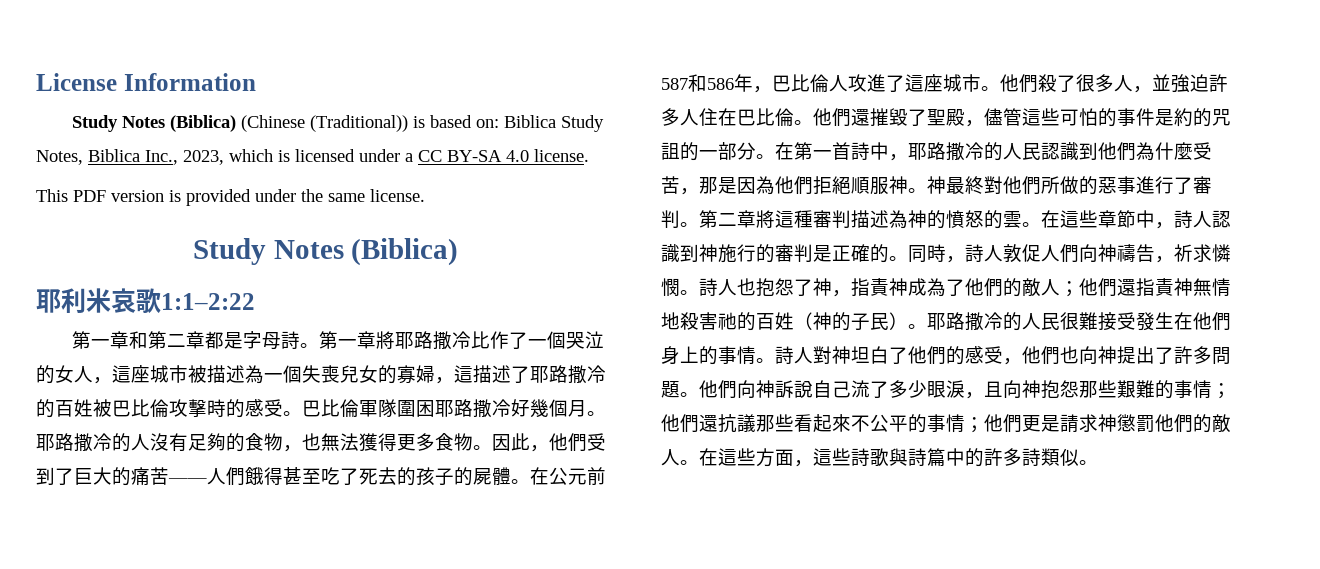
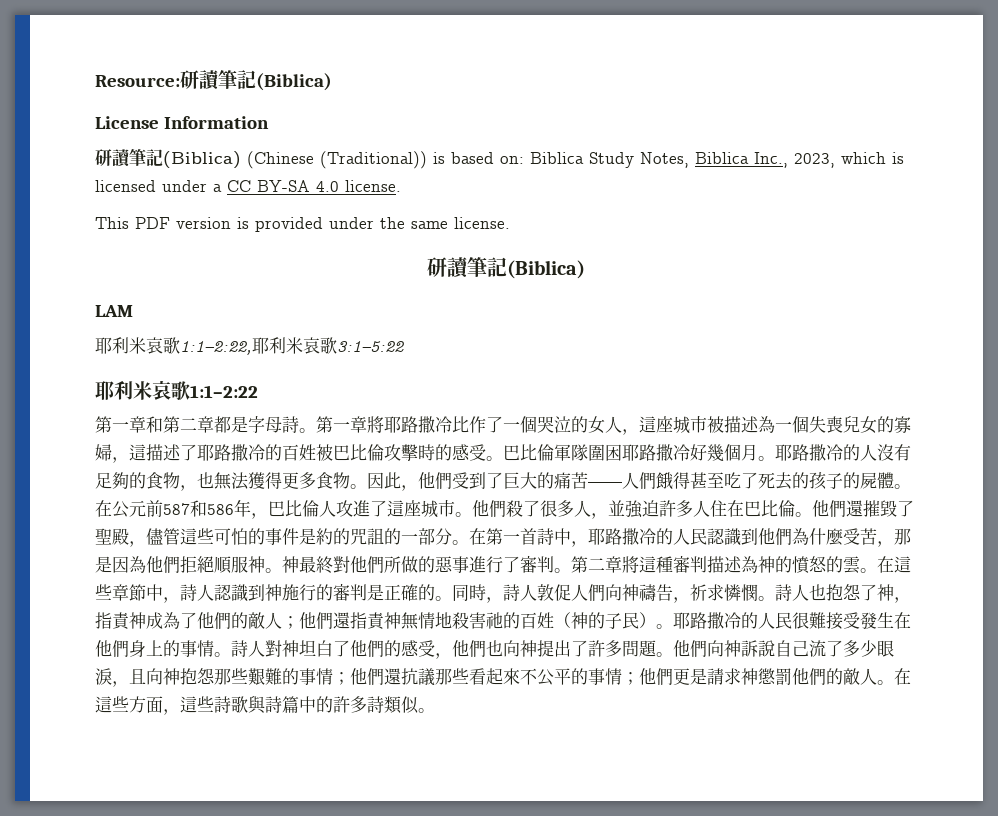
+ Resource:研讀筆記(Biblica)
- Study Notes (Biblica) (Chinese (Traditional)) is based on: Biblica Study Notes, Biblica Inc., 2023, which is licensed under a CC BY-SA 4.0 license.
+ 研讀筆記(Biblica) (Chinese (Traditional)) is based on: Biblica Study Notes, Biblica Inc., 2023, which is licensed under a CC BY-SA 4.0 license.
  This PDF version is provided under the same license.
- Study Notes (Biblica)
+ 研讀筆記(Biblica)
+ LAM
+ 耶利米哀歌1:1–2:22,耶利米哀歌3:1–5:22

